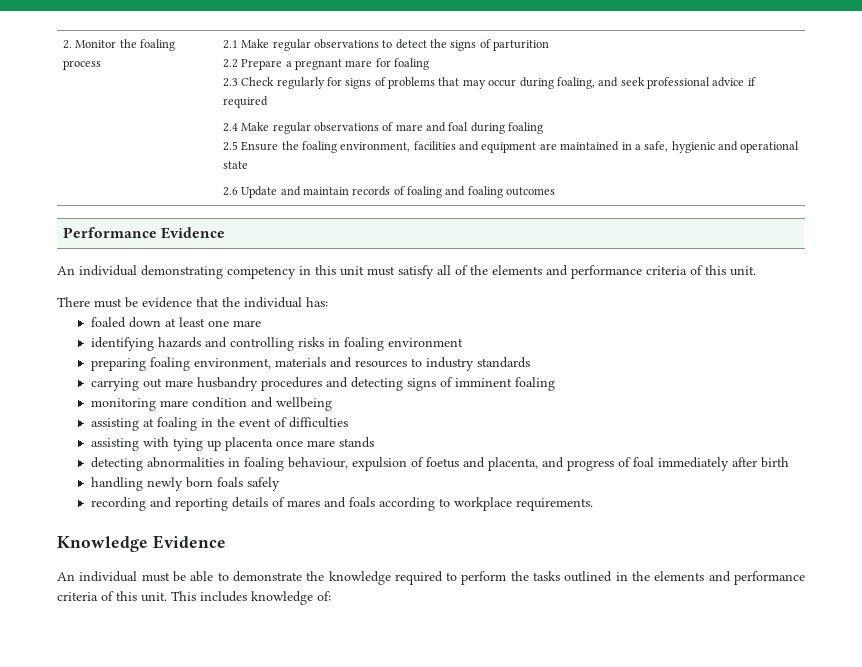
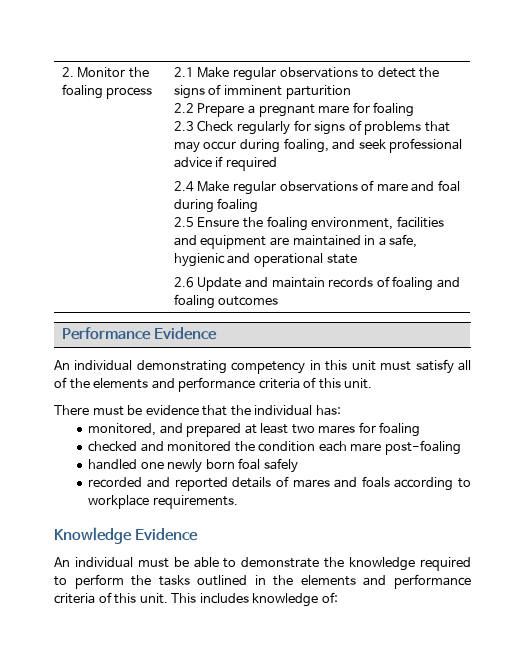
- 2.1 Make regular observations to detect the signs of parturition
+ 2.1 Make regular observations to detect the signs of imminent parturition
- foaled down at least one mare
- identifying hazards and controlling risks in foaling environment
- preparing foaling environment, materials and resources to industry standards
- carrying out mare husbandry procedures and detecting signs of imminent foaling
- monitoring mare condition and wellbeing
- assisting at foaling in the event of difficulties
- assisting with tying up placenta once mare stands
- detecting abnormalities in foaling behaviour, expulsion of foetus and placenta, and progress of foal immediately after birth
- handling newly born foals safely
+ monitored, and prepared at least two mares for foaling
+ checked and monitored the condition each mare post-foaling
+ handled one newly born foal safely
- recording and reporting details of mares and foals according to workplace requirements.
+ recorded and reported details of mares and foals according to workplace requirements.

